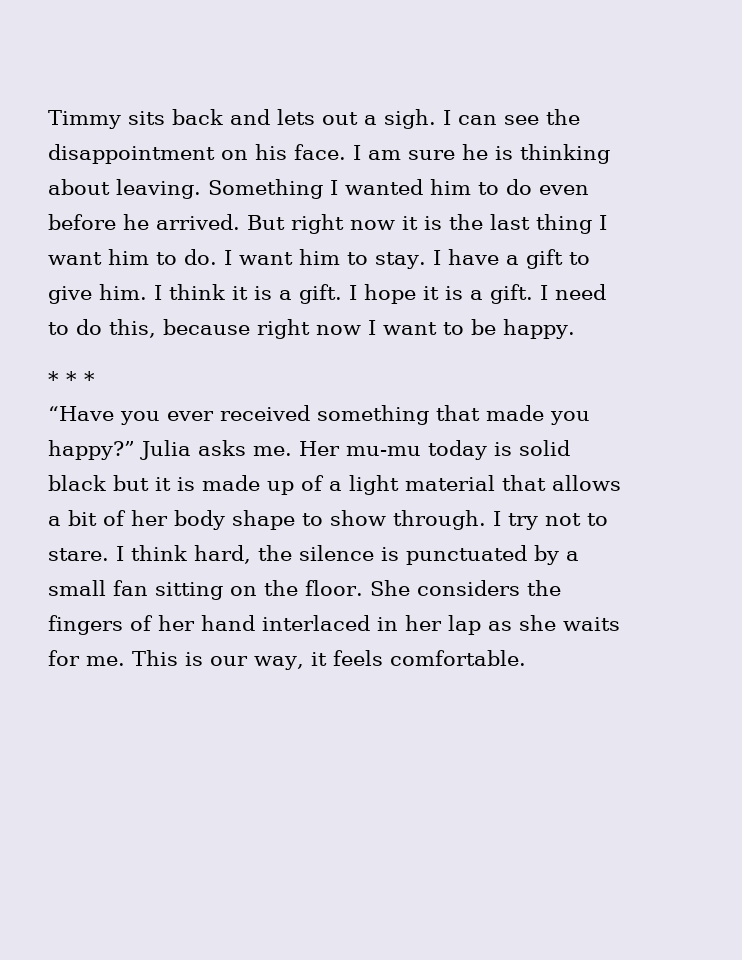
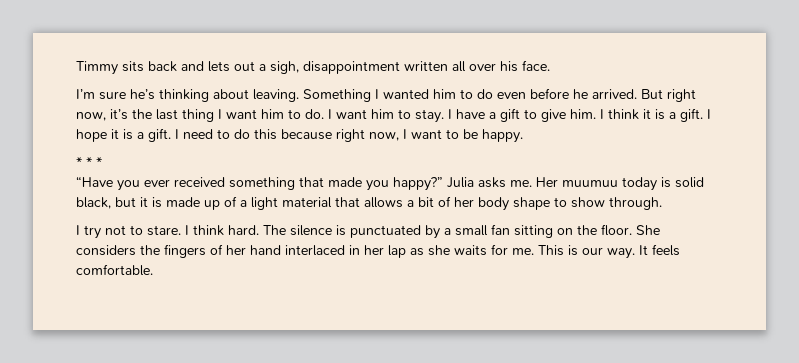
- Timmy sits back and lets out a sigh. I can see the disappointment on his face. I am sure he is thinking about leaving.
+ Timmy sits back and lets out a sigh, disappointment written all over his face.
+ I’m sure he’s thinking about leaving.
- But right now it is the last thing I want him to do.
+ But right now, it’s the last thing I want him to do.
- I need to do this, because right now I want to be happy.
+ I need to do this because right now, I want to be happy.
- Her mu-mu today is solid black but it is made up of a light material that allows a bit of her body shape to show through. I try not to stare.
+ Her muumuu today is solid black, but it is made up of a light material that allows a bit of her body shape to show through.
+ I try not to stare.
- I think hard, the silence is punctuated by a small fan sitting on the floor.
+ I think hard. The silence is punctuated by a small fan sitting on the floor.
- This is our way, it feels comfortable.
+ This is our way. It feels comfortable.

